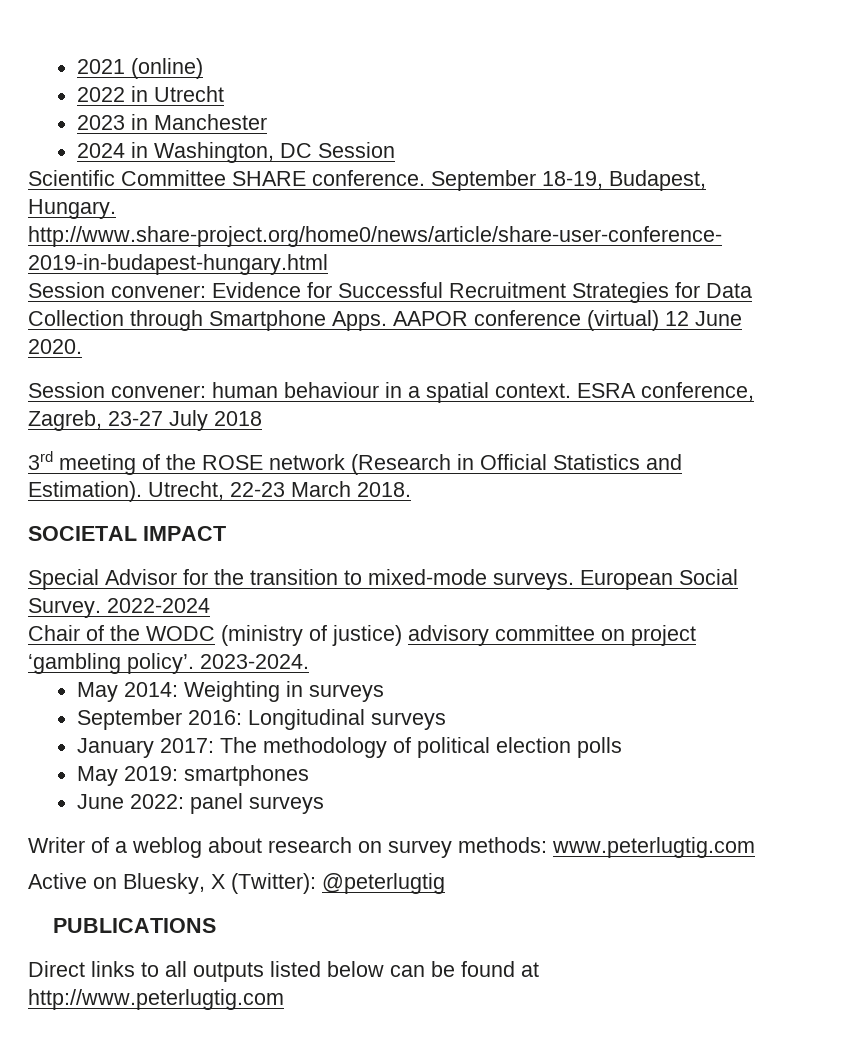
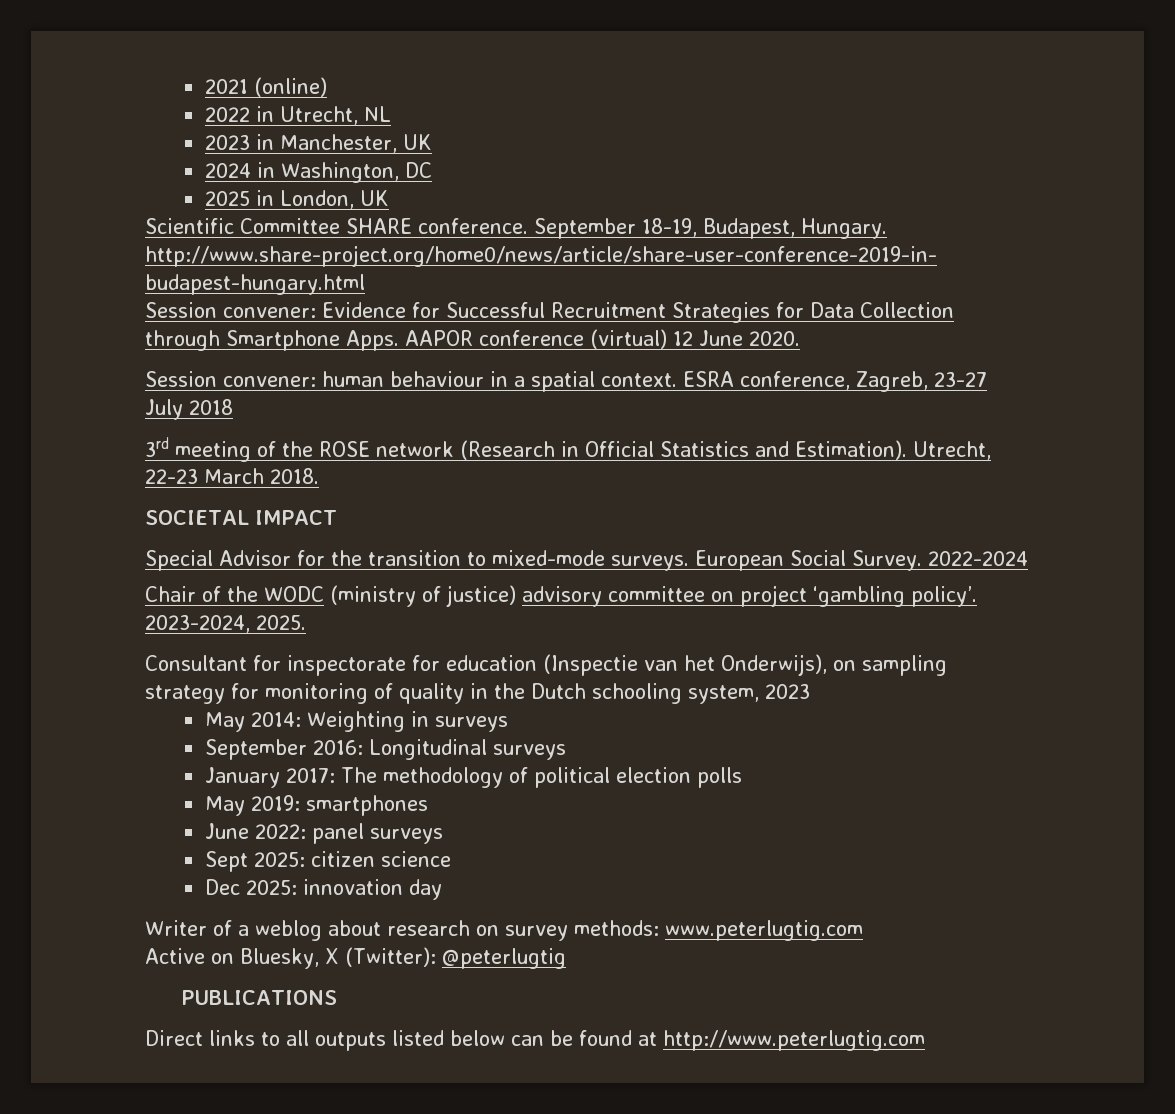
- 2022 in Utrecht
+ 2022 in Utrecht, NL
- 2023 in Manchester
+ 2023 in Manchester, UK
- 2024 in Washington, DC Session
+ 2024 in Washington, DC
+ 2025 in London, UK
- 2023-2024.
+ 2023-2024, 2025.
+ Consultant for inspectorate for education (Inspectie van het Onderwijs), on sampling strategy for monitoring of quality in the Dutch schooling system, 2023
+ Sept 2025: citizen science
+ Dec 2025: innovation day

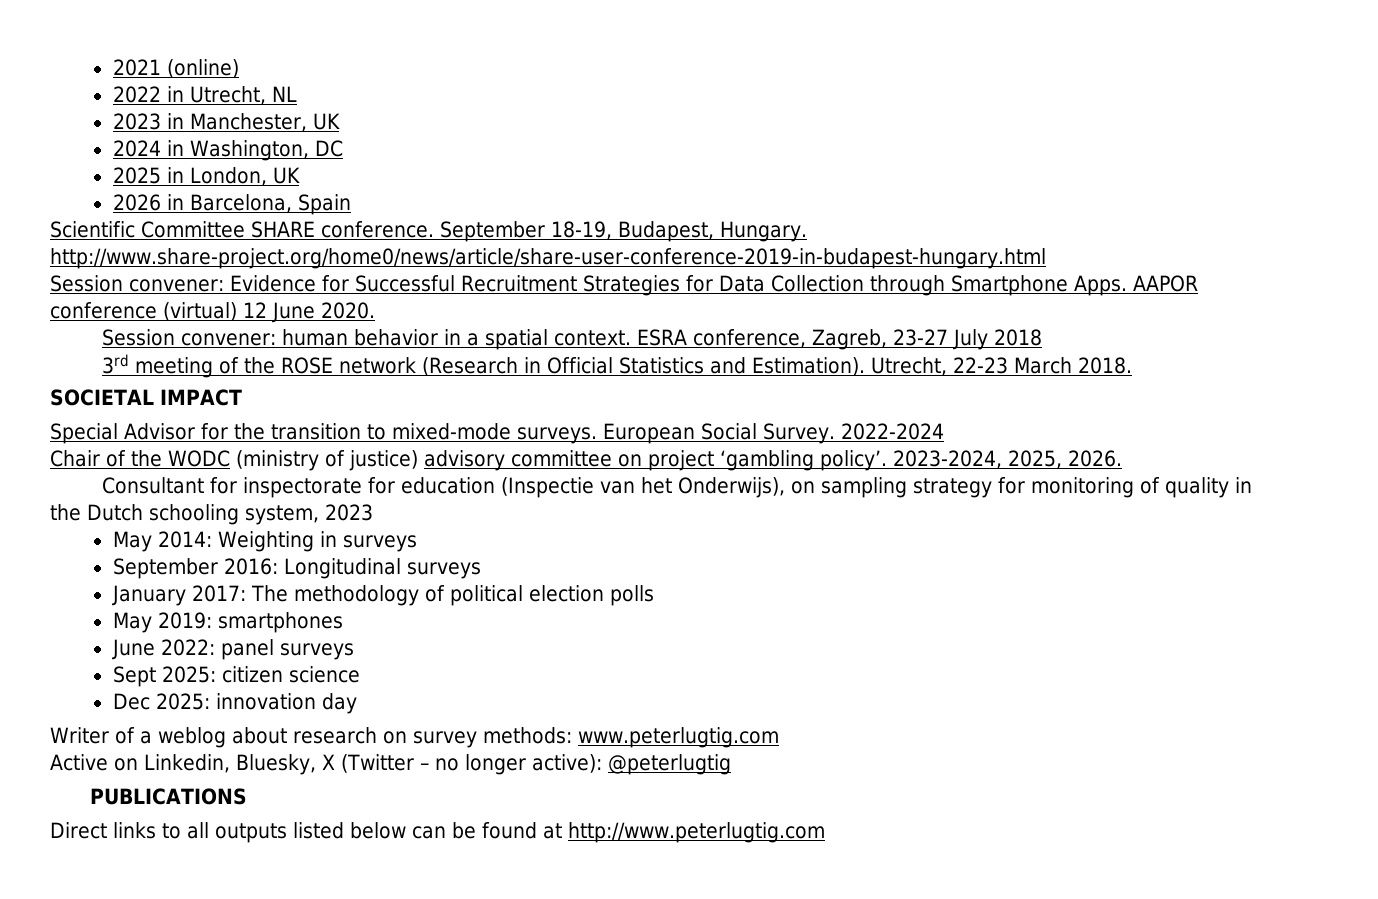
+ 2026 in Barcelona, Spain
- Session convener: human behaviour in a spatial context.
+ Session convener: human behavior in a spatial context.
- 2023-2024, 2025.
+ 2023-2024, 2025, 2026.
- Active on Bluesky, X (Twitter): @peterlugtig
+ Active on Linkedin, Bluesky, X (Twitter – no longer active): @peterlugtig

